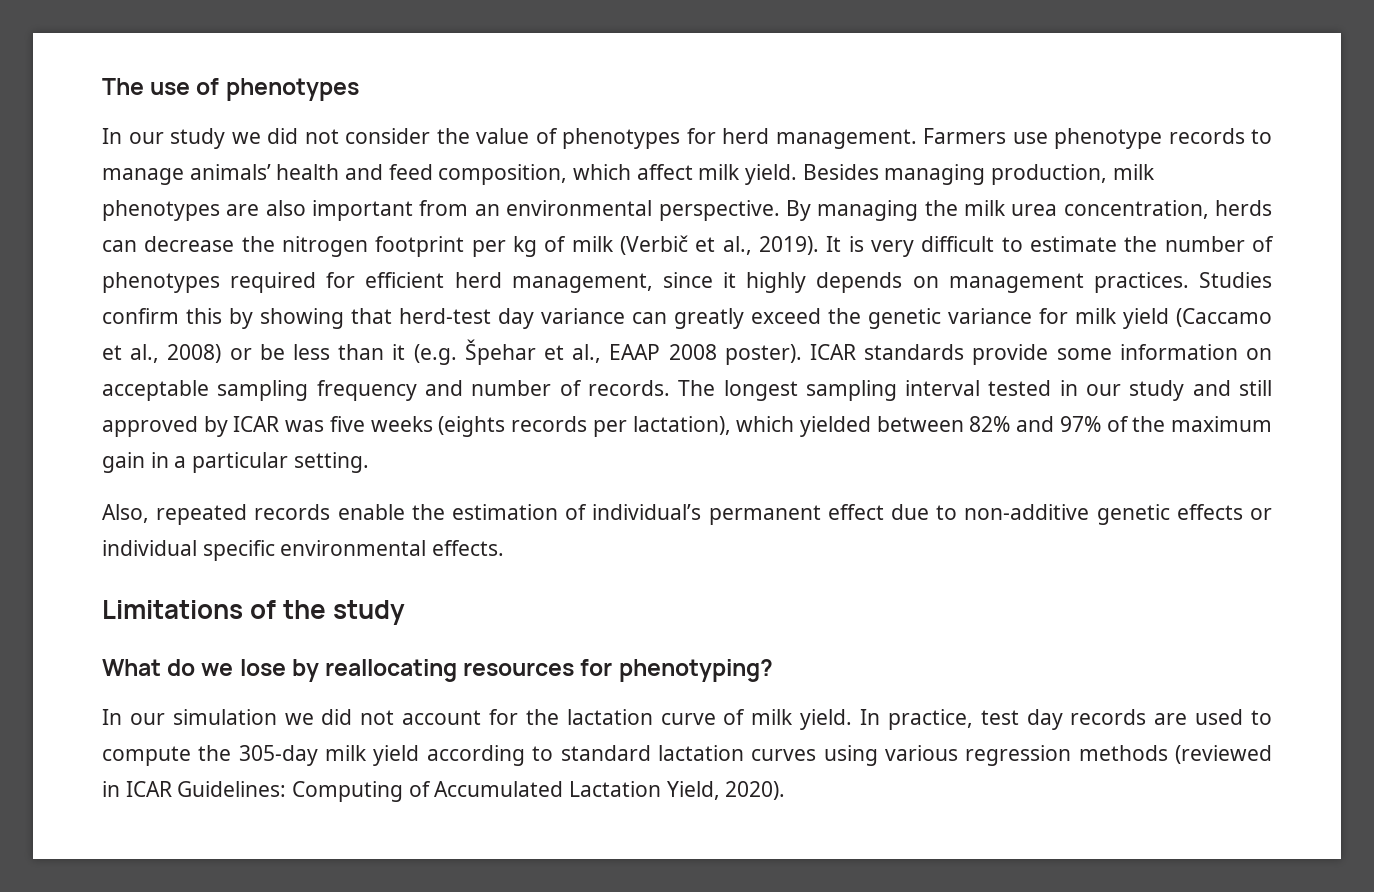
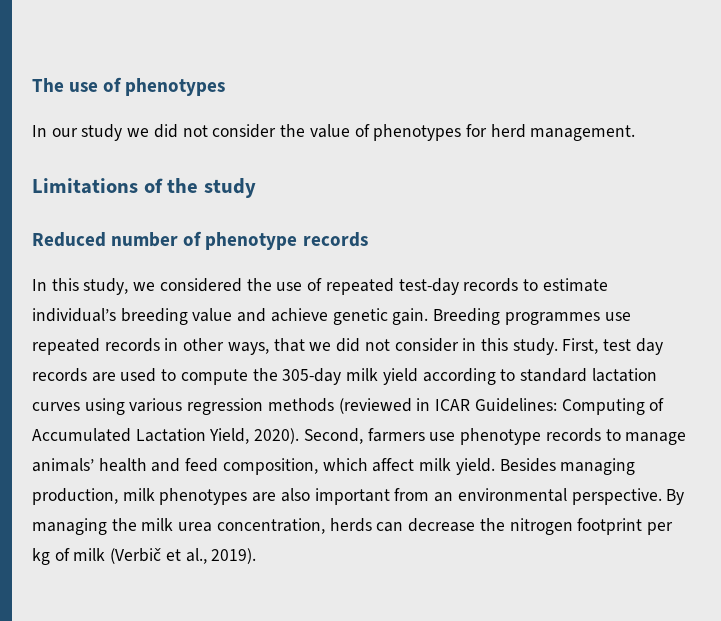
- In our study we did not consider the value of phenotypes for herd management. Farmers use phenotype records to manage animals’ health and feed composition, which affect milk yield.
+ In our study we did not consider the value of phenotypes for herd management.
+ Limitations of the study
+ Reduced number of phenotype records
+ In this study, we considered the use of repeated test-day records to estimate individual’s breeding value and achieve genetic gain. Breeding programmes use repeated records in other ways, that we did not consider in this study. First, test day records are used to compute the 305-day milk yield according to standard lactation curves using various regression methods (reviewed in ICAR Guidelines: Computing of Accumulated Lactation Yield, 2020). Second, farmers use phenotype records to manage animals’ health and feed composition, which affect milk yield.
- It is very difficult to estimate the number of phenotypes required for efficient herd management, since it highly depends on management practices. Studies confirm this by showing that herd-test day variance can greatly exceed the genetic variance for milk yield (Caccamo et al., 2008) or be less than it (e.g. Špehar et al., EAAP 2008 poster). ICAR standards provide some information on acceptable sampling frequency and number of records. The longest sampling interval tested in our study and still approved by ICAR was five weeks (eights records per lactation), which yielded between 82% and 97% of the maximum gain in a particular setting.
- Also, repeated records enable the estimation of individual’s permanent effect due to non-additive genetic effects or individual specific environmental effects.
- Limitations of the study
- What do we lose by reallocating resources for phenotyping?
- In our simulation we did not account for the lactation curve of milk yield. In practice, test day records are used to compute the 305-day milk yield according to standard lactation curves using various regression methods (reviewed in ICAR Guidelines: Computing of Accumulated Lactation Yield, 2020).

